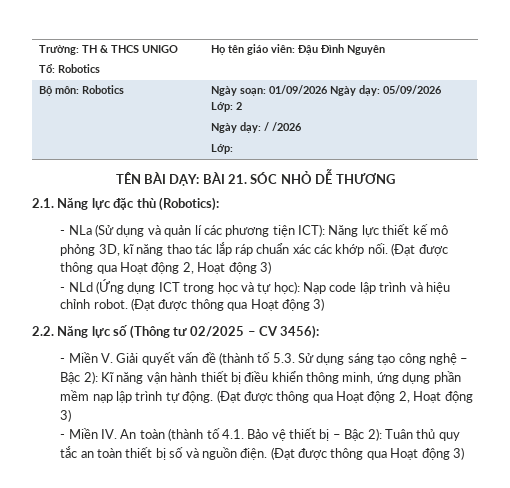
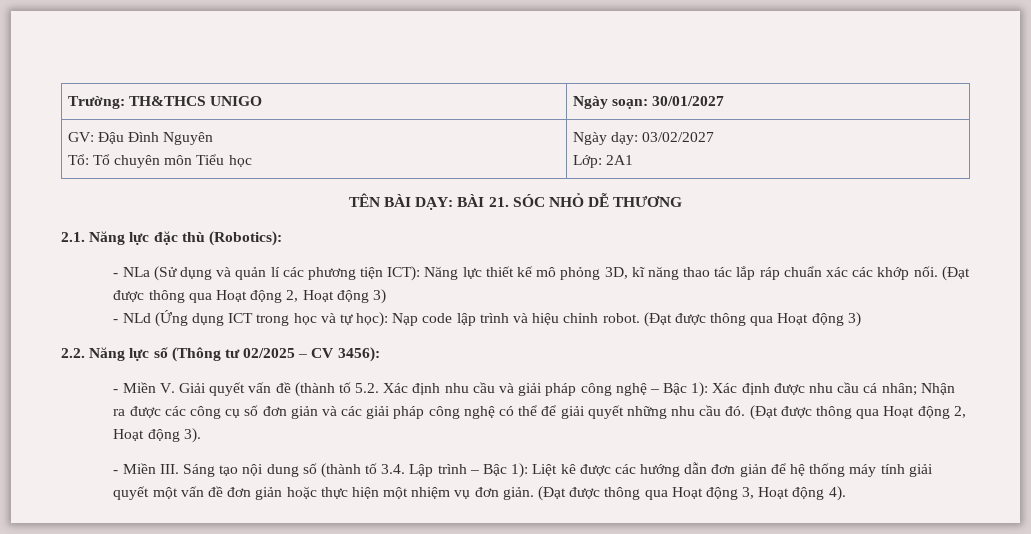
- Trường: TH & THCS UNIGO
- Tổ: Robotics | Họ tên giáo viên: Đậu Đình Nguyên
- Bộ môn: Robotics | Ngày soạn: 01/09/2026 Ngày dạy: 05/09/2026
- Lớp: 2
- Ngày dạy: / /2026
- Lớp:
+ Trường: TH&THCS UNIGO | Ngày soạn: 30/01/2027
+ GV: Đậu Đình Nguyên
+ Tổ: Tổ chuyên môn Tiểu học | Ngày dạy: 03/02/2027
+ Lớp: 2A1
- - Miền V. Giải quyết vấn đề (thành tố 5.3. Sử dụng sáng tạo công nghệ – Bậc 2): Kĩ năng vận hành thiết bị điều khiển thông minh, ứng dụng phần mềm nạp lập trình tự động. (Đạt được thông qua Hoạt động 2, Hoạt động 3)
- - Miền IV. An toàn (thành tố 4.1. Bảo vệ thiết bị – Bậc 2): Tuân thủ quy tắc an toàn thiết bị số và nguồn điện. (Đạt được thông qua Hoạt động 3)
+ - Miền V. Giải quyết vấn đề (thành tố 5.2. Xác định nhu cầu và giải pháp công nghệ – Bậc 1): Xác định được nhu cầu cá nhân; Nhận ra được các công cụ số đơn giản và các giải pháp công nghệ có thể để giải quyết những nhu cầu đó. (Đạt được thông qua Hoạt động 2, Hoạt động 3).
+ - Miền III. Sáng tạo nội dung số (thành tố 3.4. Lập trình – Bậc 1): Liệt kê được các hướng dẫn đơn giản để hệ thống máy tính giải quyết một vấn đề đơn giản hoặc thực hiện một nhiệm vụ đơn giản. (Đạt được thông qua Hoạt động 3, Hoạt động 4).

